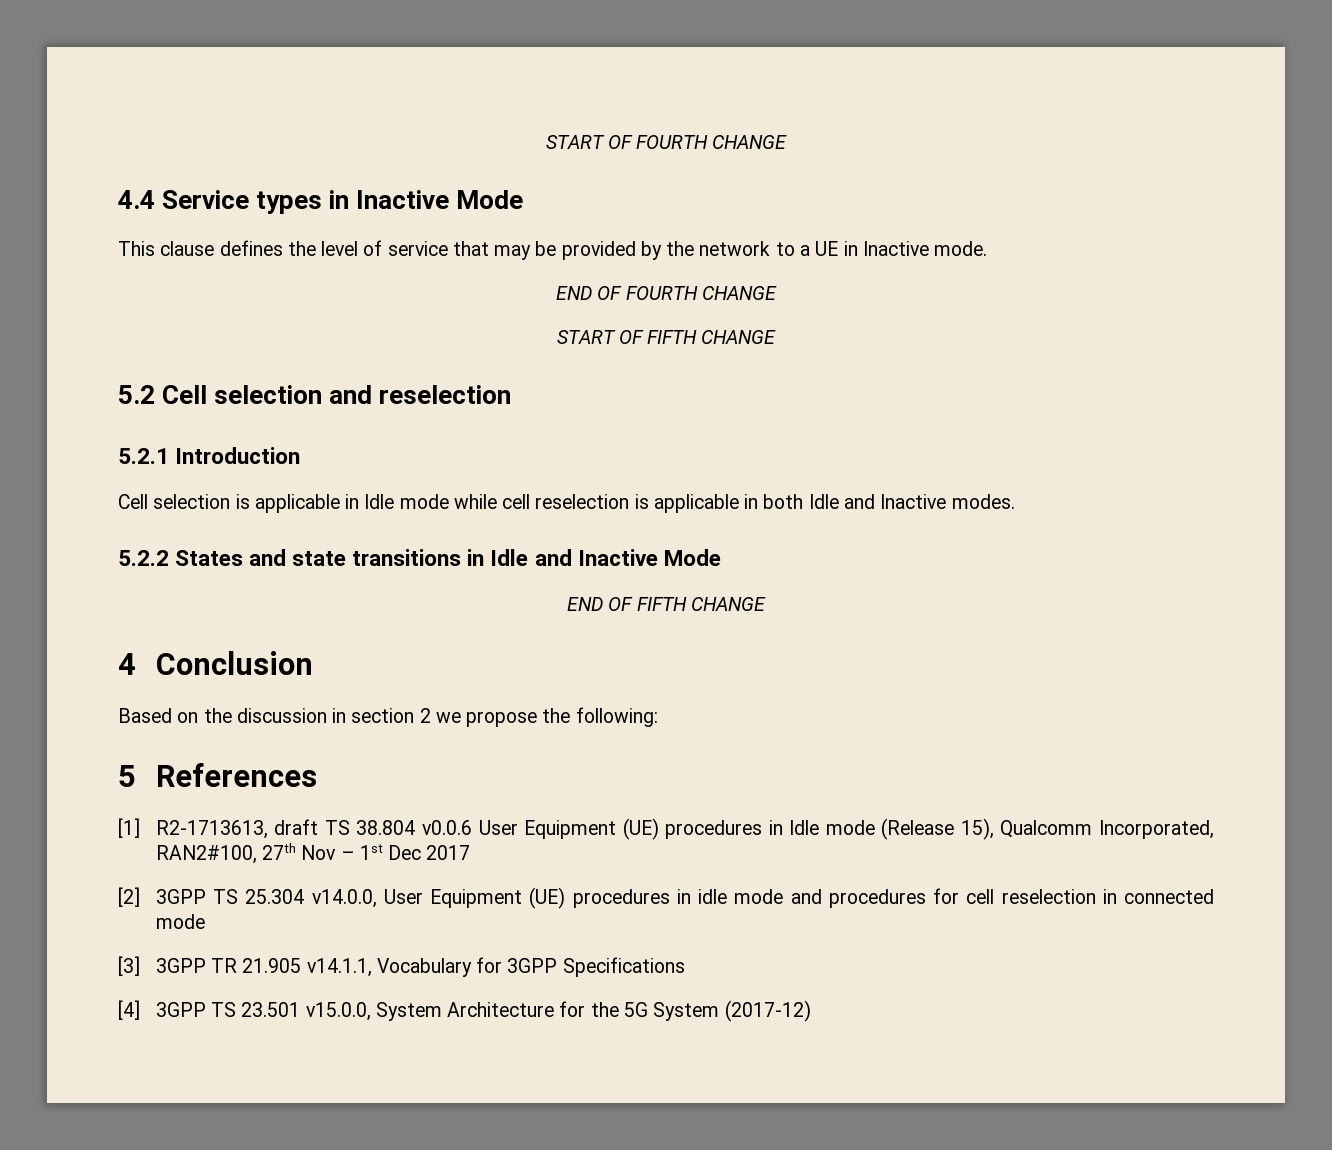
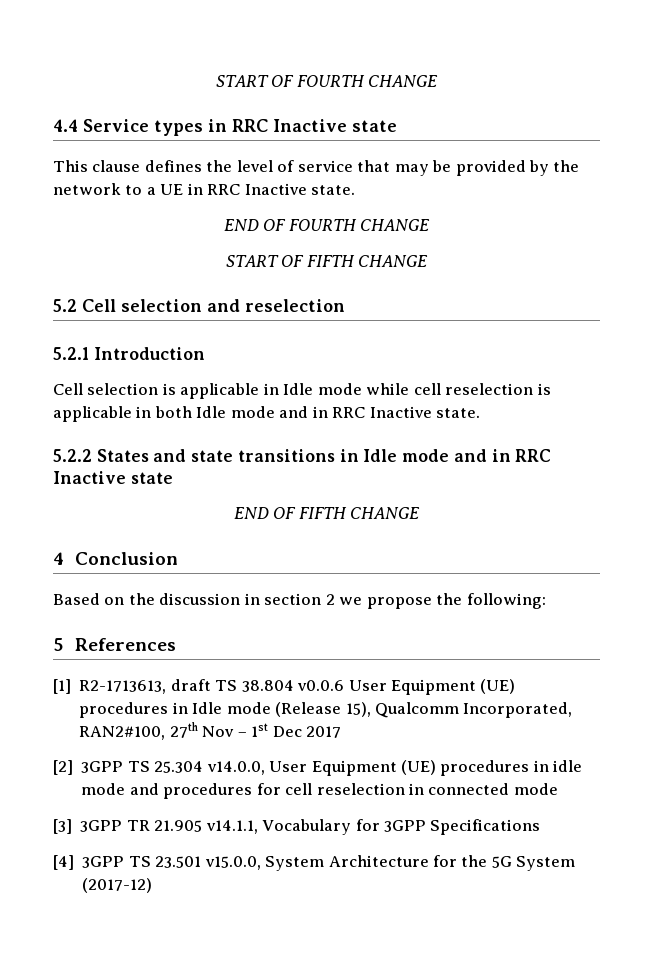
- 4.4 Service types in Inactive Mode
+ 4.4 Service types in RRC Inactive state
- This clause defines the level of service that may be provided by the network to a UE in Inactive mode.
+ This clause defines the level of service that may be provided by the network to a UE in RRC Inactive state.
- Cell selection is applicable in Idle mode while cell reselection is applicable in both Idle and Inactive modes.
+ Cell selection is applicable in Idle mode while cell reselection is applicable in both Idle mode and in RRC Inactive state.
- 5.2.2 States and state transitions in Idle and Inactive Mode
+ 5.2.2 States and state transitions in Idle mode and in RRC Inactive state

